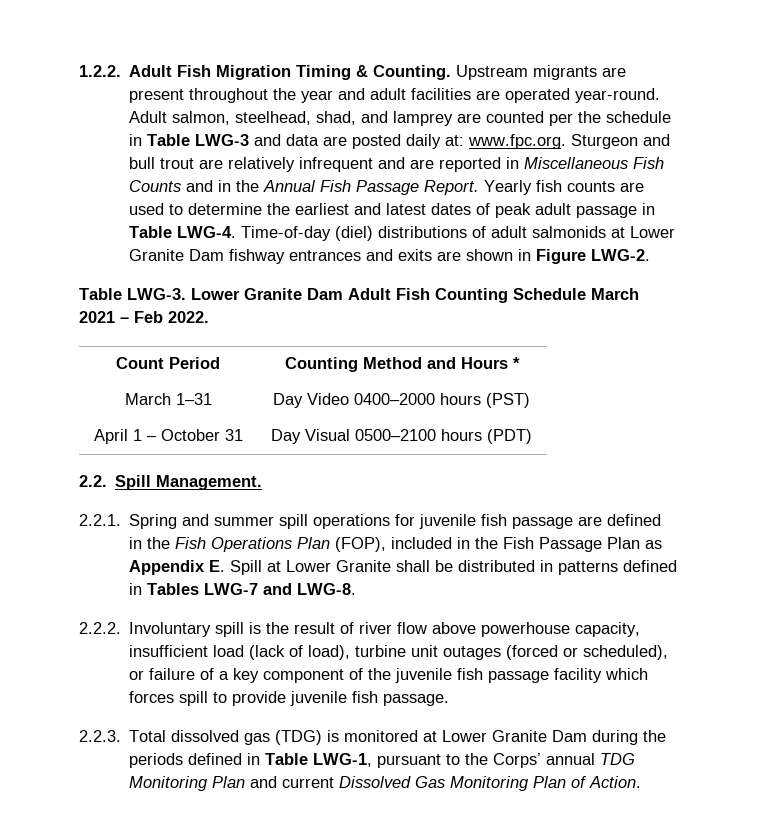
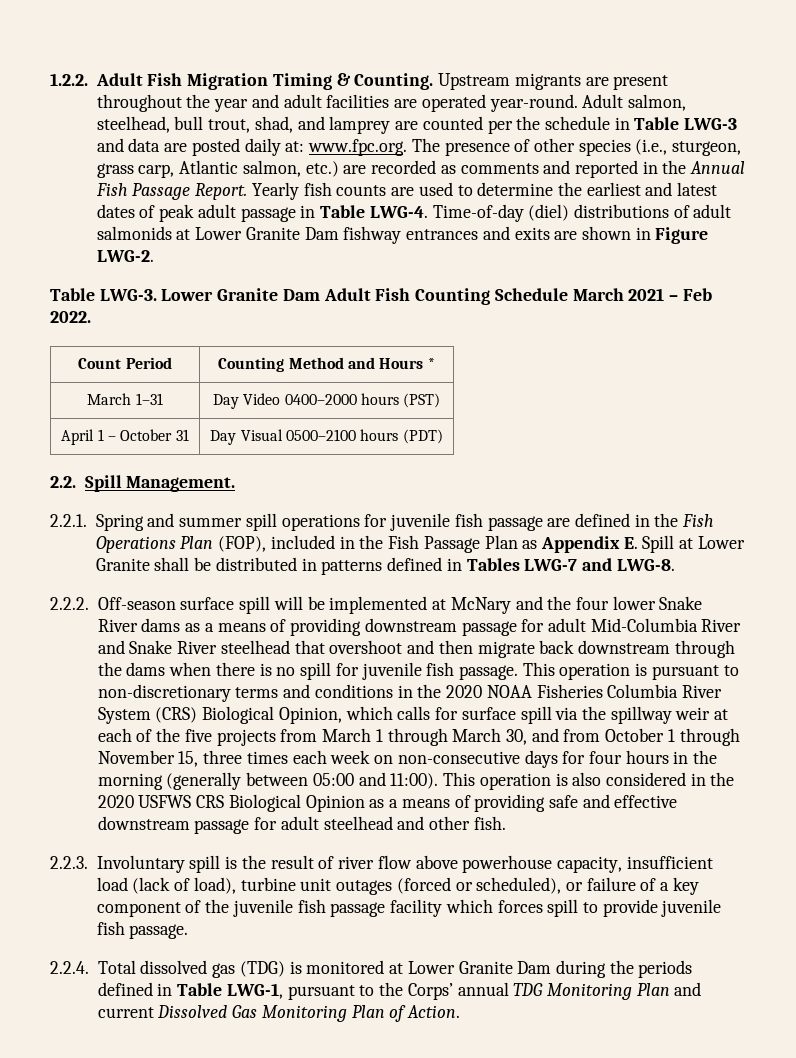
- Adult salmon, steelhead, shad, and lamprey are counted per the schedule in Table LWG-3 and data are posted daily at: www.fpc.org. Sturgeon and bull trout are relatively infrequent and are reported in Miscellaneous Fish Counts and in the Annual Fish Passage Report.
+ Adult salmon, steelhead, bull trout, shad, and lamprey are counted per the schedule in Table LWG-3 and data are posted daily at: www.fpc.org. The presence of other species (i.e., sturgeon, grass carp, Atlantic salmon, etc.) are recorded as comments and reported in the Annual Fish Passage Report.
- 2.2.2. Involuntary spill is the result of river flow above powerhouse capacity, insufficient load (lack of load), turbine unit outages (forced or scheduled), or failure of a key component of the juvenile fish passage facility which forces spill to provide juvenile fish passage.
+ 2.2.2. Off-season surface spill will be implemented at McNary and the four lower Snake River dams as a means of providing downstream passage for adult Mid-Columbia River and Snake River steelhead that overshoot and then migrate back downstream through the dams when there is no spill for juvenile fish passage. This operation is pursuant to non-discretionary terms and conditions in the 2020 NOAA Fisheries Columbia River System (CRS) Biological Opinion, which calls for surface spill via the spillway weir at each of the five projects from March 1 through March 30, and from October 1 through November 15, three times each week on non-consecutive days for four hours in the morning (generally between 05:00 and 11:00). This operation is also considered in the 2020 USFWS CRS Biological Opinion as a means of providing safe and effective downstream passage for adult steelhead and other fish.
+ 2.2.3. Involuntary spill is the result of river flow above powerhouse capacity, insufficient load (lack of load), turbine unit outages (forced or scheduled), or failure of a key component of the juvenile fish passage facility which forces spill to provide juvenile fish passage.
- 2.2.3. Total dissolved gas (TDG) is monitored at Lower Granite Dam during the periods defined in Table LWG-1, pursuant to the Corps’ annual TDG Monitoring Plan and current Dissolved Gas Monitoring Plan of Action.
+ 2.2.4. Total dissolved gas (TDG) is monitored at Lower Granite Dam during the periods defined in Table LWG-1, pursuant to the Corps’ annual TDG Monitoring Plan and current Dissolved Gas Monitoring Plan of Action.

